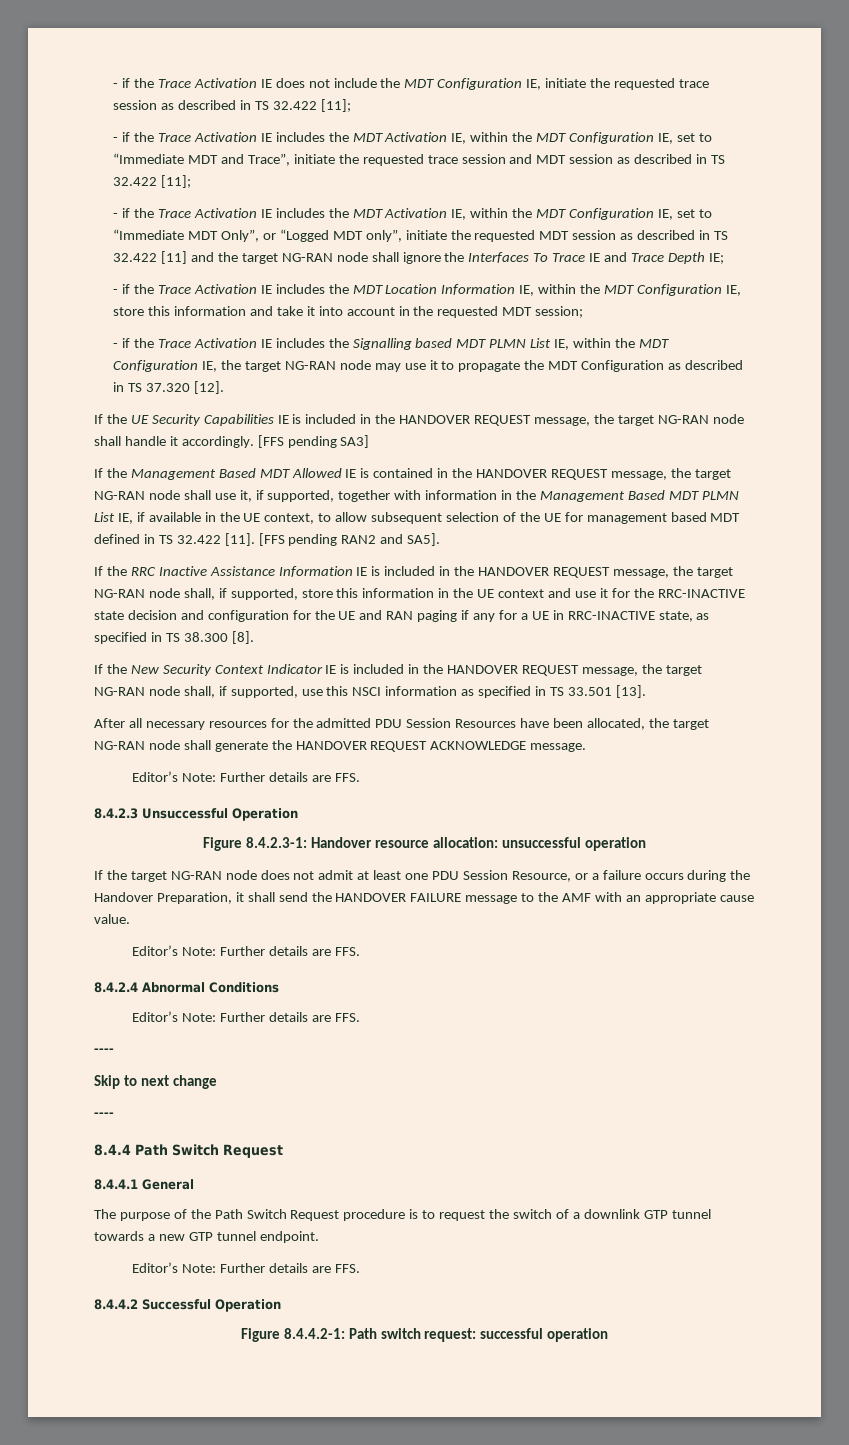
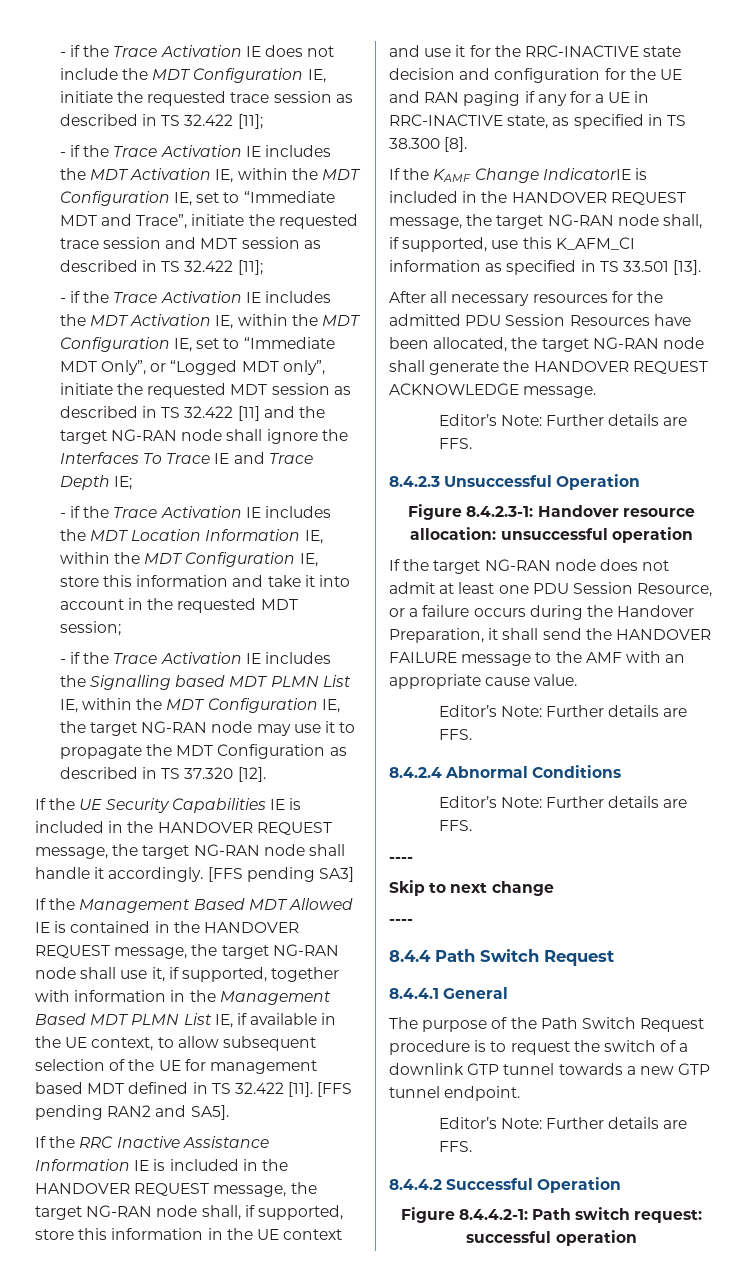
- If the New Security Context Indicator IE is included in the HANDOVER REQUEST message, the target NG-RAN node shall, if supported, use this NSCI information as specified in TS 33.501 [13].
+ If the KAMF Change IndicatorIE is included in the HANDOVER REQUEST message, the target NG-RAN node shall, if supported, use this K_AFM_CI information as specified in TS 33.501 [13].

